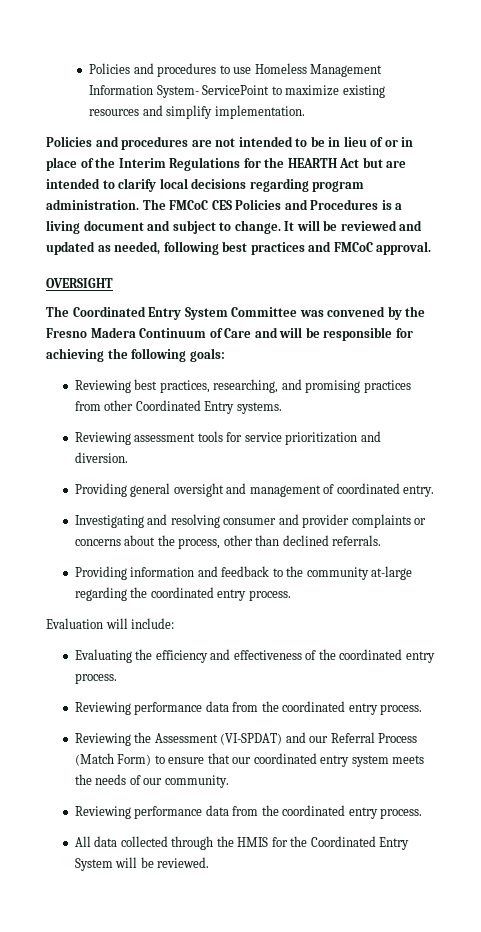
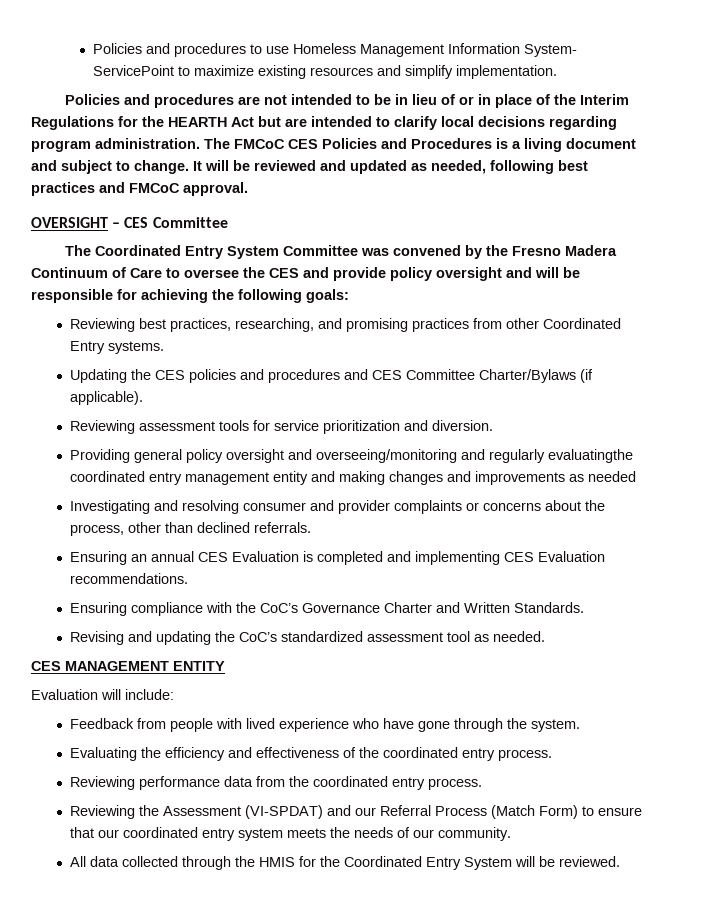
- OVERSIGHT
+ OVERSIGHT – CES Committee
- The Coordinated Entry System Committee was convened by the Fresno Madera Continuum of Care and will be responsible for achieving the following goals:
+ The Coordinated Entry System Committee was convened by the Fresno Madera Continuum of Care to oversee the CES and provide policy oversight and will be responsible for achieving the following goals:
+ Updating the CES policies and procedures and CES Committee Charter/Bylaws (if applicable).
- Providing general oversight and management of coordinated entry.
+ Providing general policy oversight and overseeing/monitoring and regularly evaluatingthe coordinated entry management entity and making changes and improvements as needed
- Providing information and feedback to the community at-large regarding the coordinated entry process.
+ Ensuring an annual CES Evaluation is completed and implementing CES Evaluation recommendations.
+ Ensuring compliance with the CoC’s Governance Charter and Written Standards.
+ Revising and updating the CoC’s standardized assessment tool as needed.
+ CES MANAGEMENT ENTITY
  Evaluation will include:
+ Feedback from people with lived experience who have gone through the system.
  Reviewing the Assessment (VI-SPDAT) and our Referral Process (Match Form) to ensure that our coordinated entry system meets the needs of our community.
- Reviewing performance data from the coordinated entry process.

